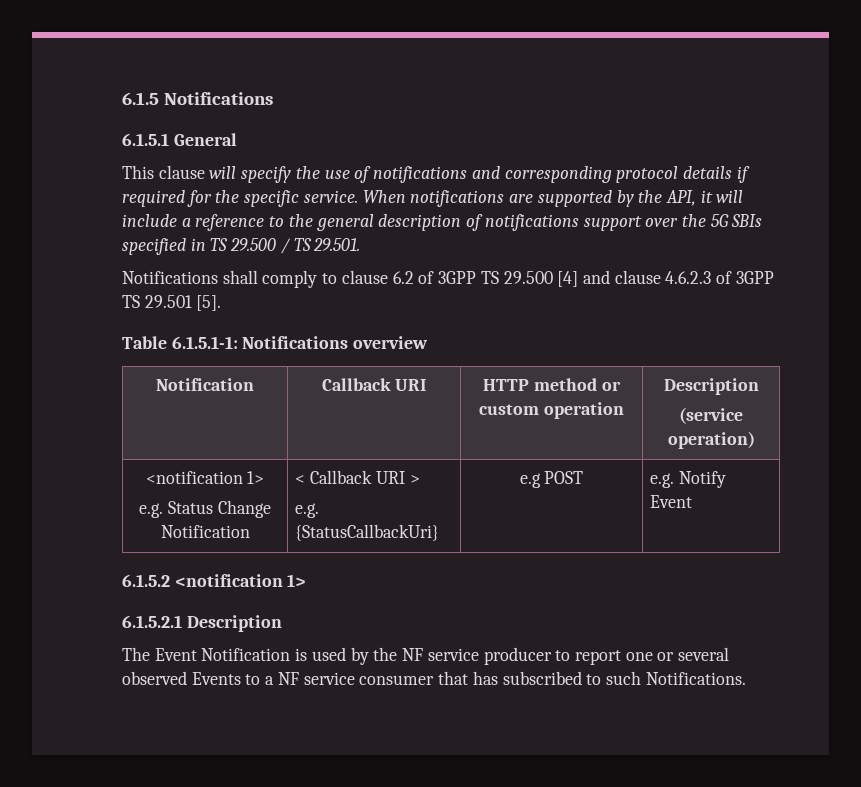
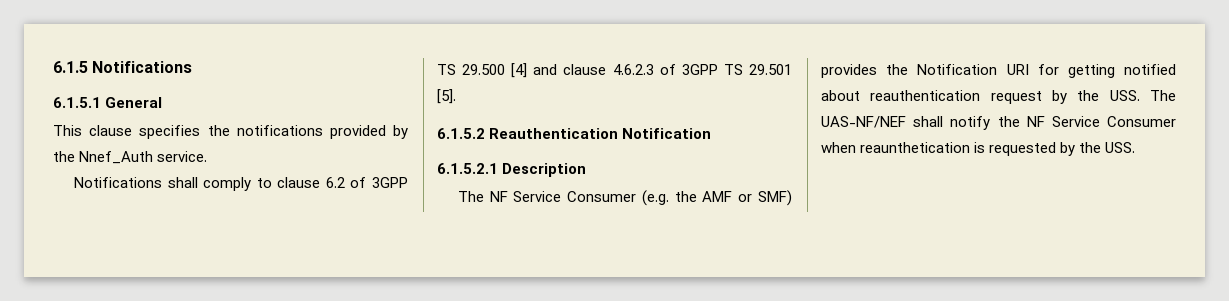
- This clause will specify the use of notifications and corresponding protocol details if required for the specific service. When notifications are supported by the API, it will include a reference to the general description of notifications support over the 5G SBIs specified in TS 29.500 / TS 29.501.
+ This clause specifies the notifications provided by the Nnef_Auth service.
- Table 6.1.5.1-1: Notifications overview
- Notification | Callback URI | HTTP method or custom operation | Description
- (service operation)
- <notification 1>
- e.g. Status Change Notification | < Callback URI >
- e.g. {StatusCallbackUri} | e.g POST | e.g. Notify Event
- 6.1.5.2 <notification 1>
+ 6.1.5.2 Reauthentication Notification
  6.1.5.2.1 Description
- The Event Notification is used by the NF service producer to report one or several observed Events to a NF service consumer that has subscribed to such Notifications.
+ The NF Service Consumer (e.g. the AMF or SMF) provides the Notification URI for getting notified about reauthentication request by the USS. The UAS-NF/NEF shall notify the NF Service Consumer when reaunthetication is requested by the USS.

